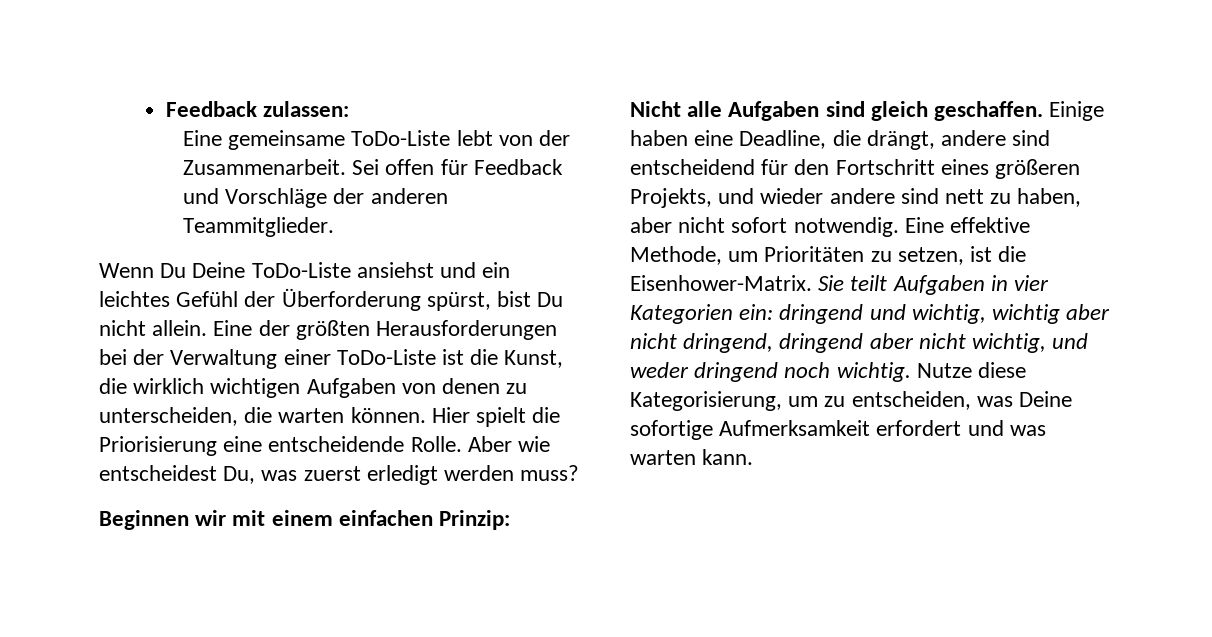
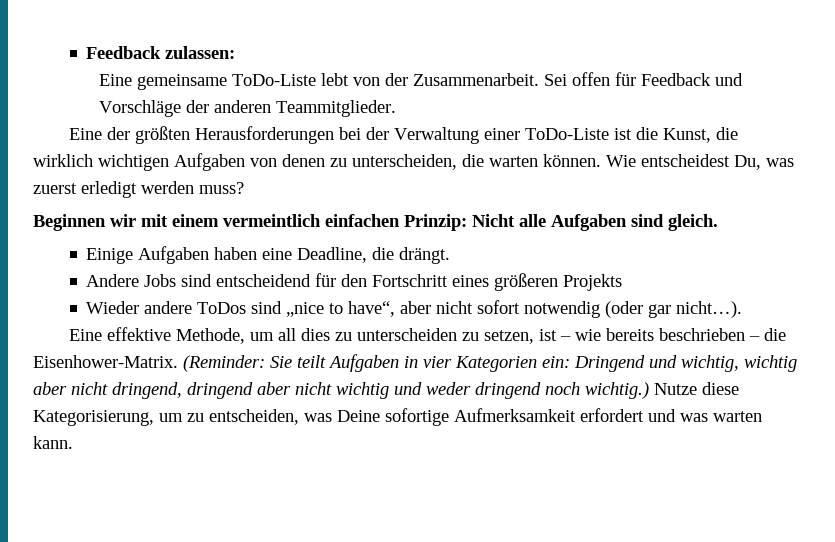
- Wenn Du Deine ToDo-Liste ansiehst und ein leichtes Gefühl der Überforderung spürst, bist Du nicht allein.
- Hier spielt die Priorisierung eine entscheidende Rolle. Aber wie entscheidest Du, was zuerst erledigt werden muss?
+ Wie entscheidest Du, was zuerst erledigt werden muss?
- Beginnen wir mit einem einfachen Prinzip:
- Nicht alle Aufgaben sind gleich geschaffen. Einige haben eine Deadline, die drängt, andere sind entscheidend für den Fortschritt eines größeren Projekts, und wieder andere sind nett zu haben, aber nicht sofort notwendig. Eine effektive Methode, um Prioritäten zu setzen, ist die Eisenhower-Matrix.
+ Beginnen wir mit einem vermeintlich einfachen Prinzip: Nicht alle Aufgaben sind gleich.
+ Einige Aufgaben haben eine Deadline, die drängt.
+ Andere Jobs sind entscheidend für den Fortschritt eines größeren Projekts
+ Wieder andere ToDos sind „nice to have“, aber nicht sofort notwendig (oder gar nicht…).
+ Eine effektive Methode, um all dies zu unterscheiden zu setzen, ist – wie bereits beschrieben – die Eisenhower-Matrix.
- Sie teilt Aufgaben in vier Kategorien ein: dringend und wichtig, wichtig aber nicht dringend, dringend aber nicht wichtig, und weder dringend noch wichtig.
+ (Reminder: Sie teilt Aufgaben in vier Kategorien ein: Dringend und wichtig, wichtig aber nicht dringend, dringend aber nicht wichtig und weder dringend noch wichtig.)

